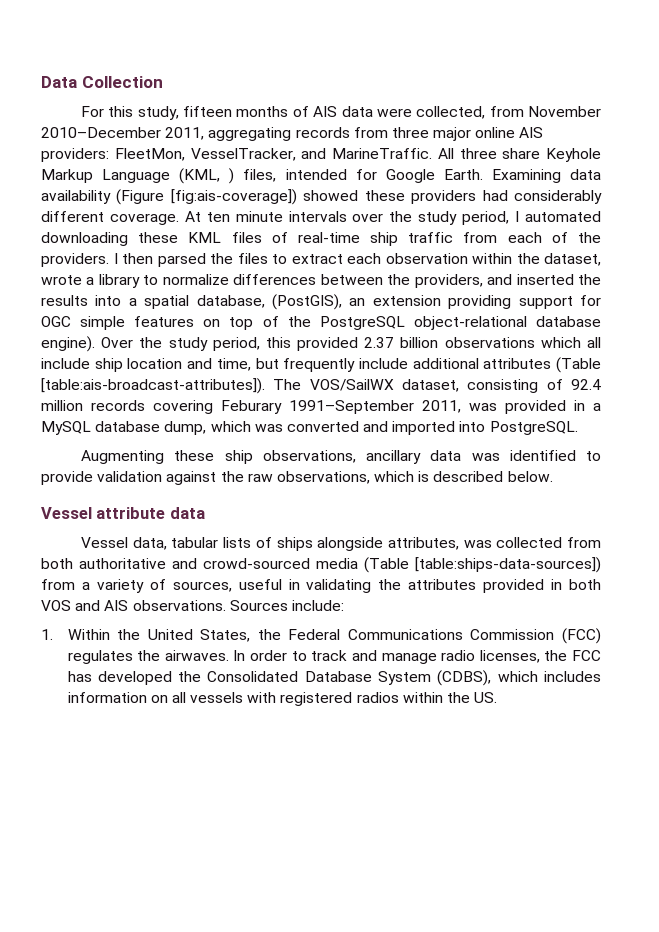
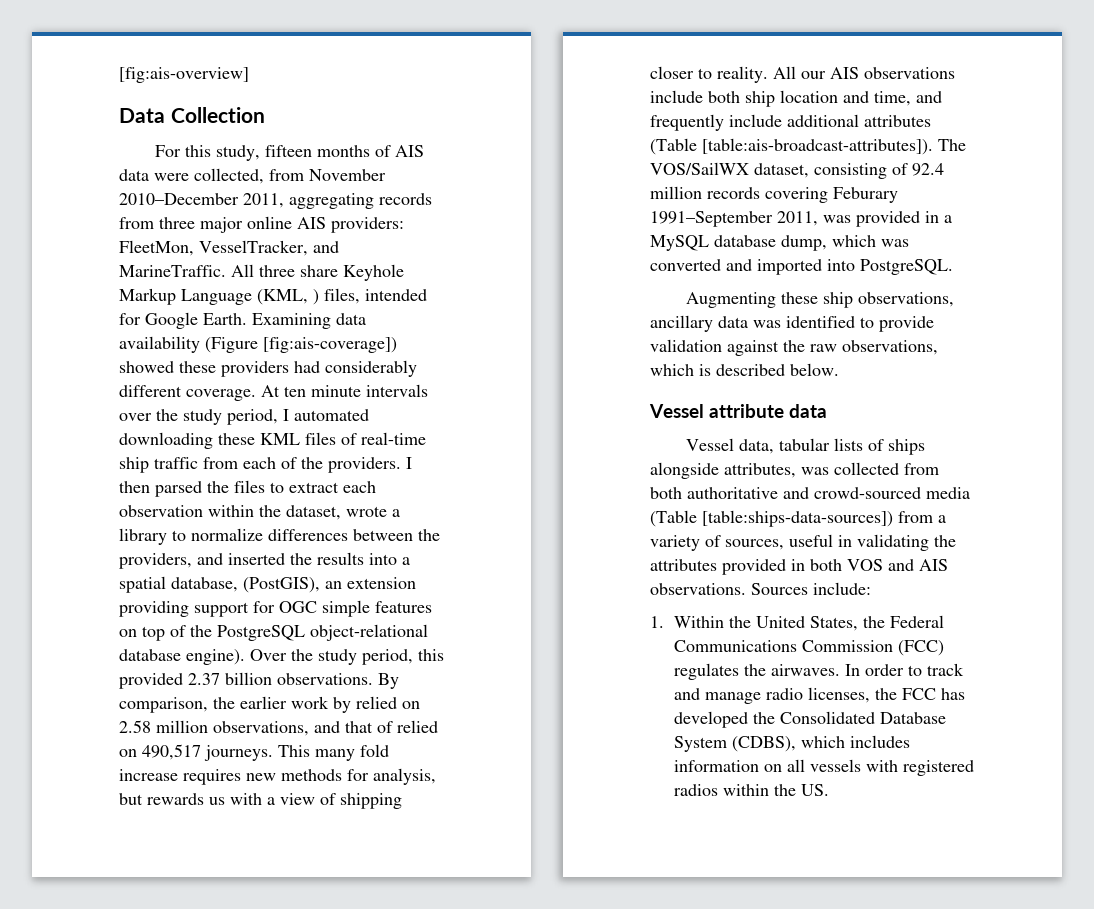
+ [fig:ais-overview]
- Over the study period, this provided 2.37 billion observations which all include ship location and time, but frequently include additional attributes (Table [table:ais-broadcast-attributes]).
+ Over the study period, this provided 2.37 billion observations. By comparison, the earlier work by relied on 2.58 million observations, and that of relied on 490,517 journeys. This many fold increase requires new methods for analysis, but rewards us with a view of shipping closer to reality. All our AIS observations include both ship location and time, and frequently include additional attributes (Table [table:ais-broadcast-attributes]).

